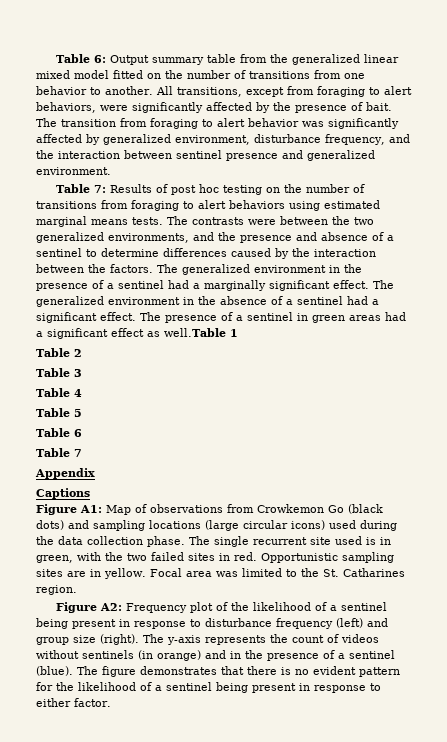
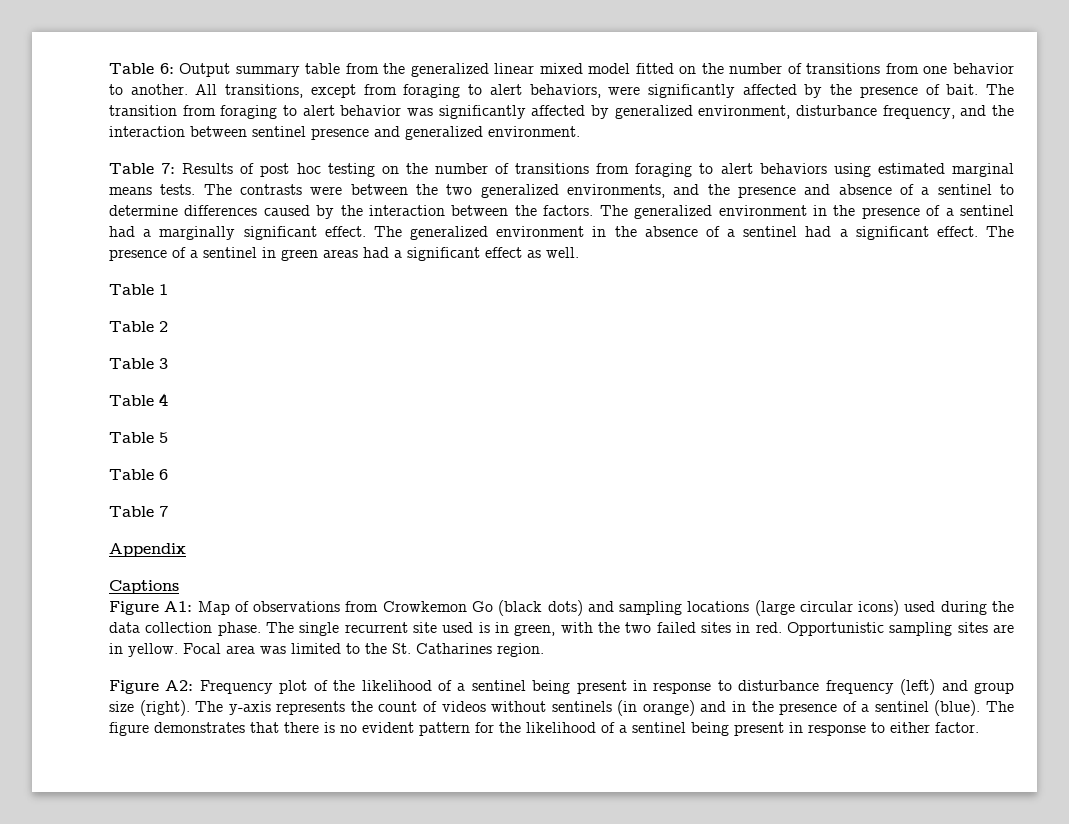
- The presence of a sentinel in green areas had a significant effect as well.Table 1
+ The presence of a sentinel in green areas had a significant effect as well.
+ Table 1

